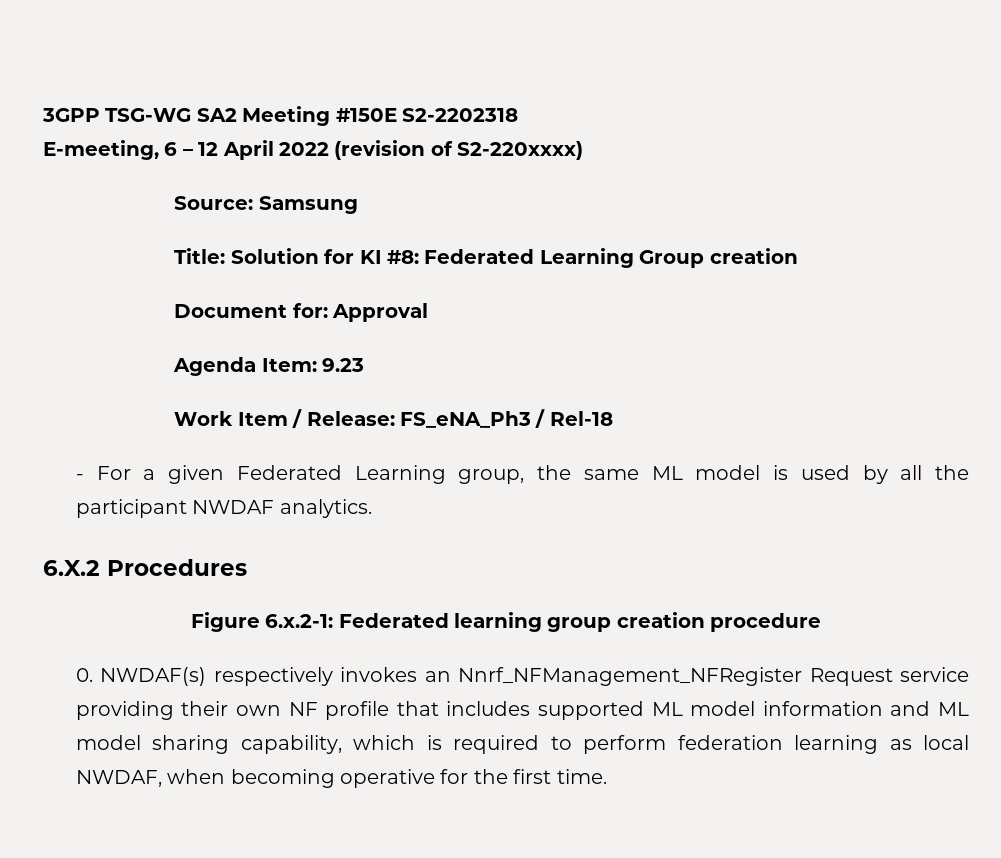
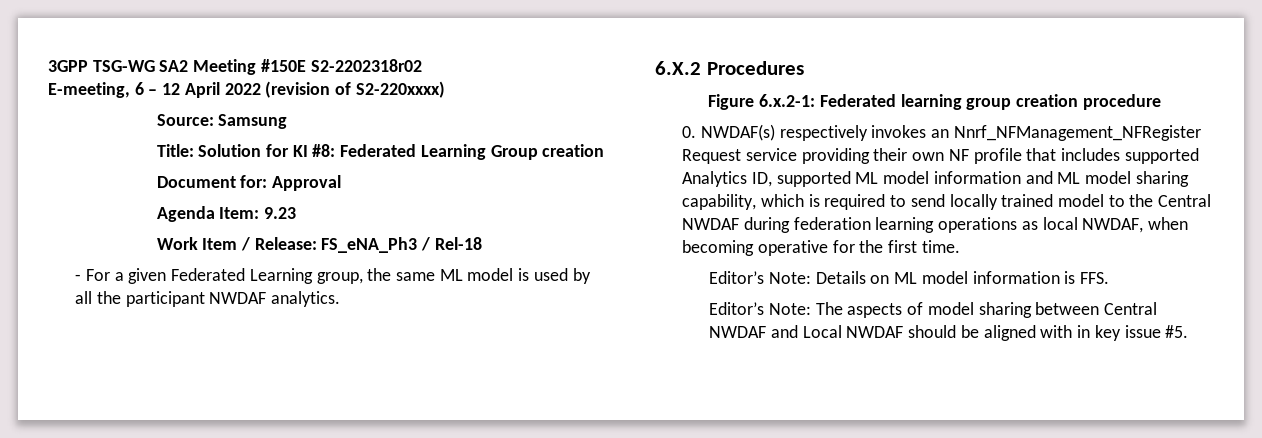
- 3GPP TSG-WG SA2 Meeting #150E S2-2202318
+ 3GPP TSG-WG SA2 Meeting #150E S2-2202318r02
- 0. NWDAF(s) respectively invokes an Nnrf_NFManagement_NFRegister Request service providing their own NF profile that includes supported ML model information and ML model sharing capability, which is required to perform federation learning as local NWDAF, when becoming operative for the first time.
+ 0. NWDAF(s) respectively invokes an Nnrf_NFManagement_NFRegister Request service providing their own NF profile that includes supported Analytics ID, supported ML model information and ML model sharing capability, which is required to send locally trained model to the Central NWDAF during federation learning operations as local NWDAF, when becoming operative for the first time.
+ Editor’s Note: Details on ML model information is FFS.
+ Editor’s Note: The aspects of model sharing between Central NWDAF and Local NWDAF should be aligned with in key issue #5.

